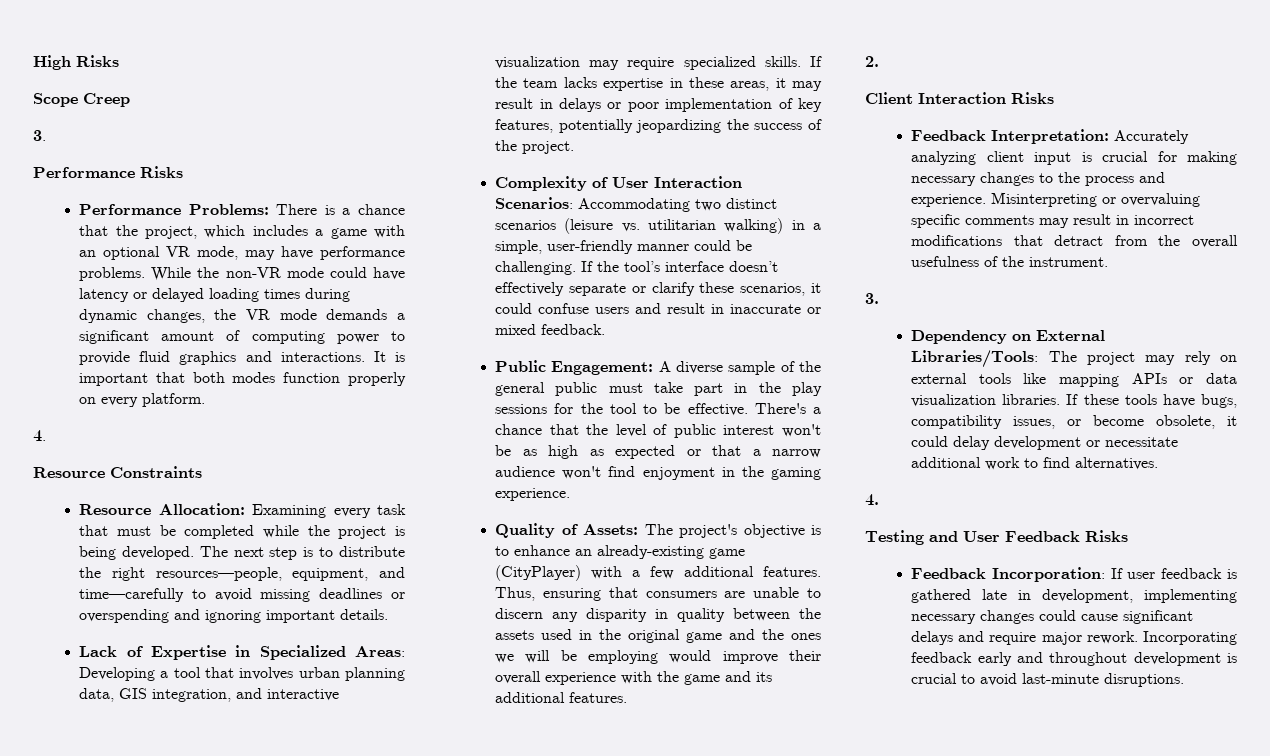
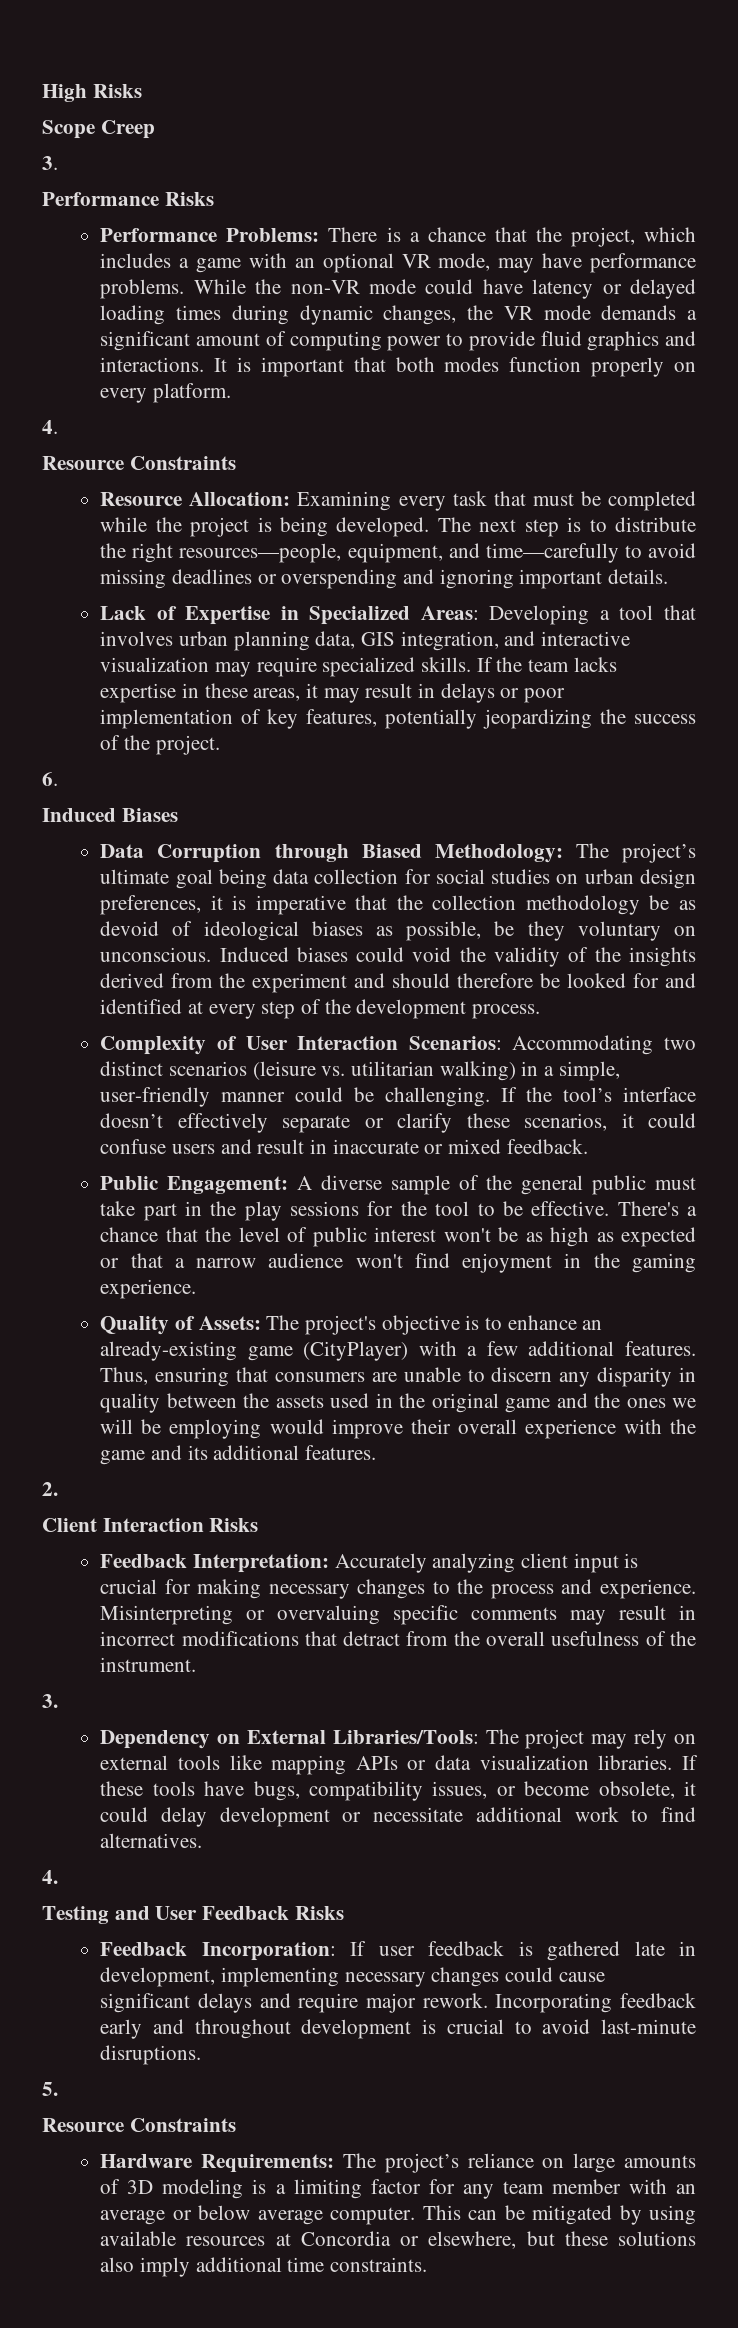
+ 6.
+ Induced Biases
+ Data Corruption through Biased Methodology: The project’s ultimate goal being data collection for social studies on urban design preferences, it is imperative that the collection methodology be as devoid of ideological biases as possible, be they voluntary on unconscious. Induced biases could void the validity of the insights derived from the experiment and should therefore be looked for and identified at every step of the development process.
+ 5.
+ Resource Constraints
+ Hardware Requirements: The project’s reliance on large amounts of 3D modeling is a limiting factor for any team member with an average or below average computer. This can be mitigated by using available resources at Concordia or elsewhere, but these solutions also imply additional time constraints.

